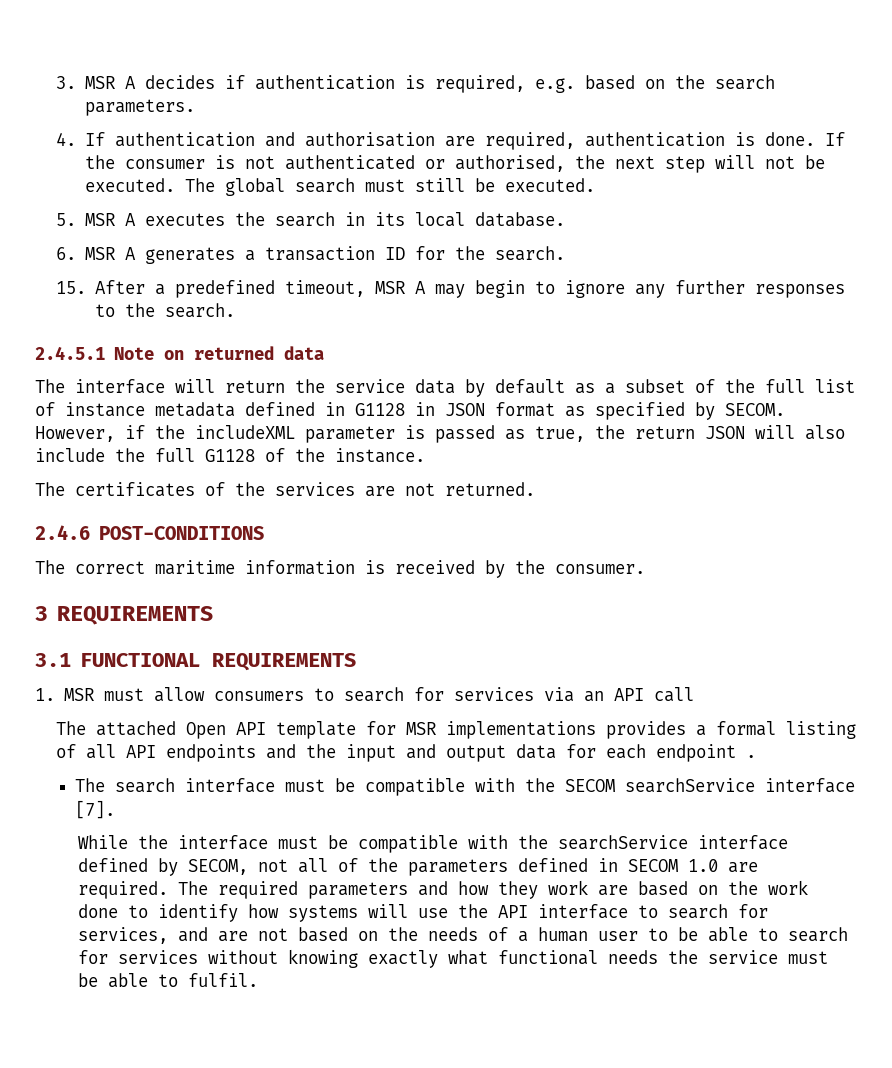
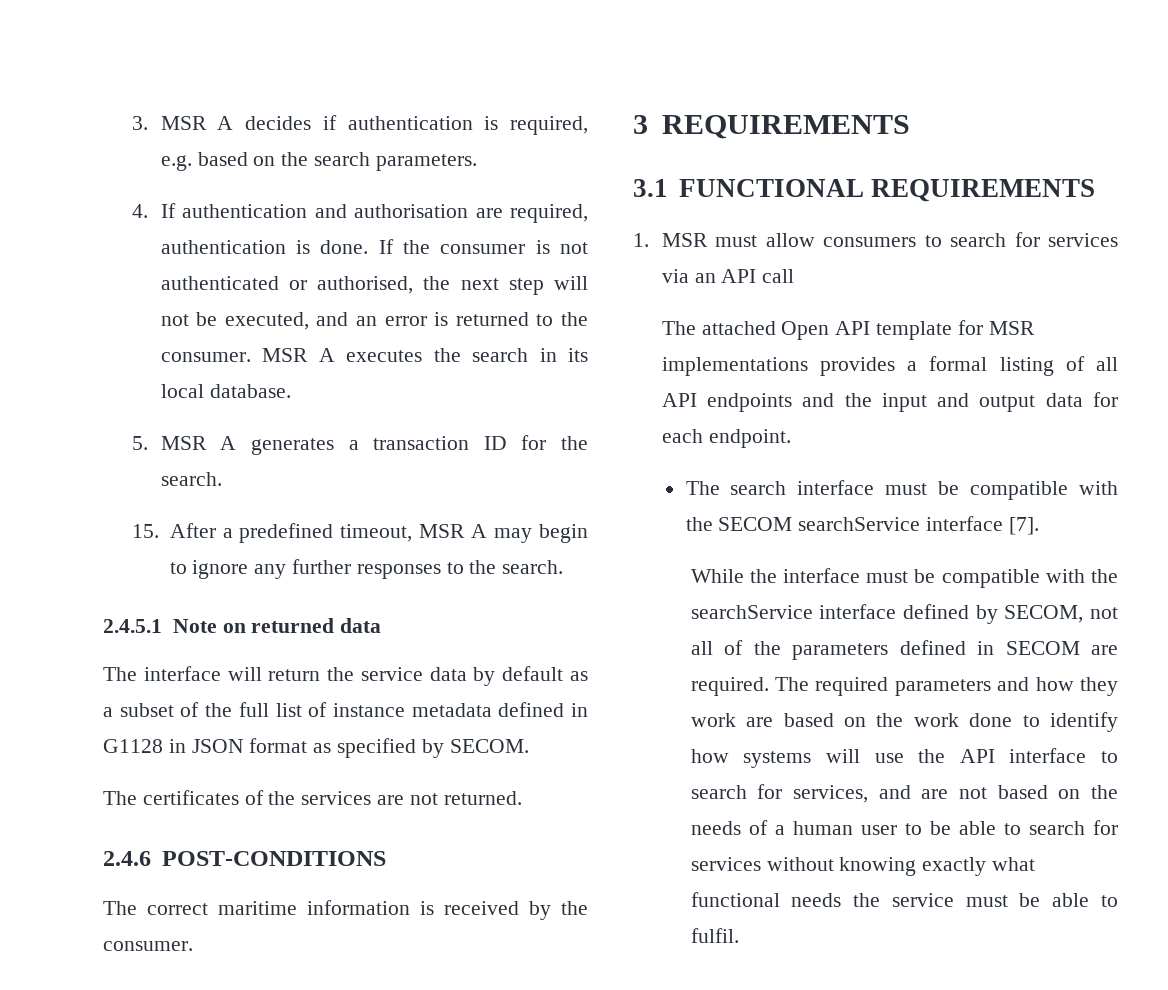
- If the consumer is not authenticated or authorised, the next step will not be executed. The global search must still be executed.
- 5. MSR A executes the search in its local database.
+ If the consumer is not authenticated or authorised, the next step will not be executed, and an error is returned to the consumer. MSR A executes the search in its local database.
- 6. MSR A generates a transaction ID for the search.
+ 5. MSR A generates a transaction ID for the search.
- However, if the includeXML parameter is passed as true, the return JSON will also include the full G1128 of the instance.
- The attached Open API template for MSR implementations provides a formal listing of all API endpoints and the input and output data for each endpoint .
+ The attached Open API template for MSR implementations provides a formal listing of all API endpoints and the input and output data for each endpoint.
- While the interface must be compatible with the searchService interface defined by SECOM, not all of the parameters defined in SECOM 1.0 are required.
+ While the interface must be compatible with the searchService interface defined by SECOM, not all of the parameters defined in SECOM are required.

